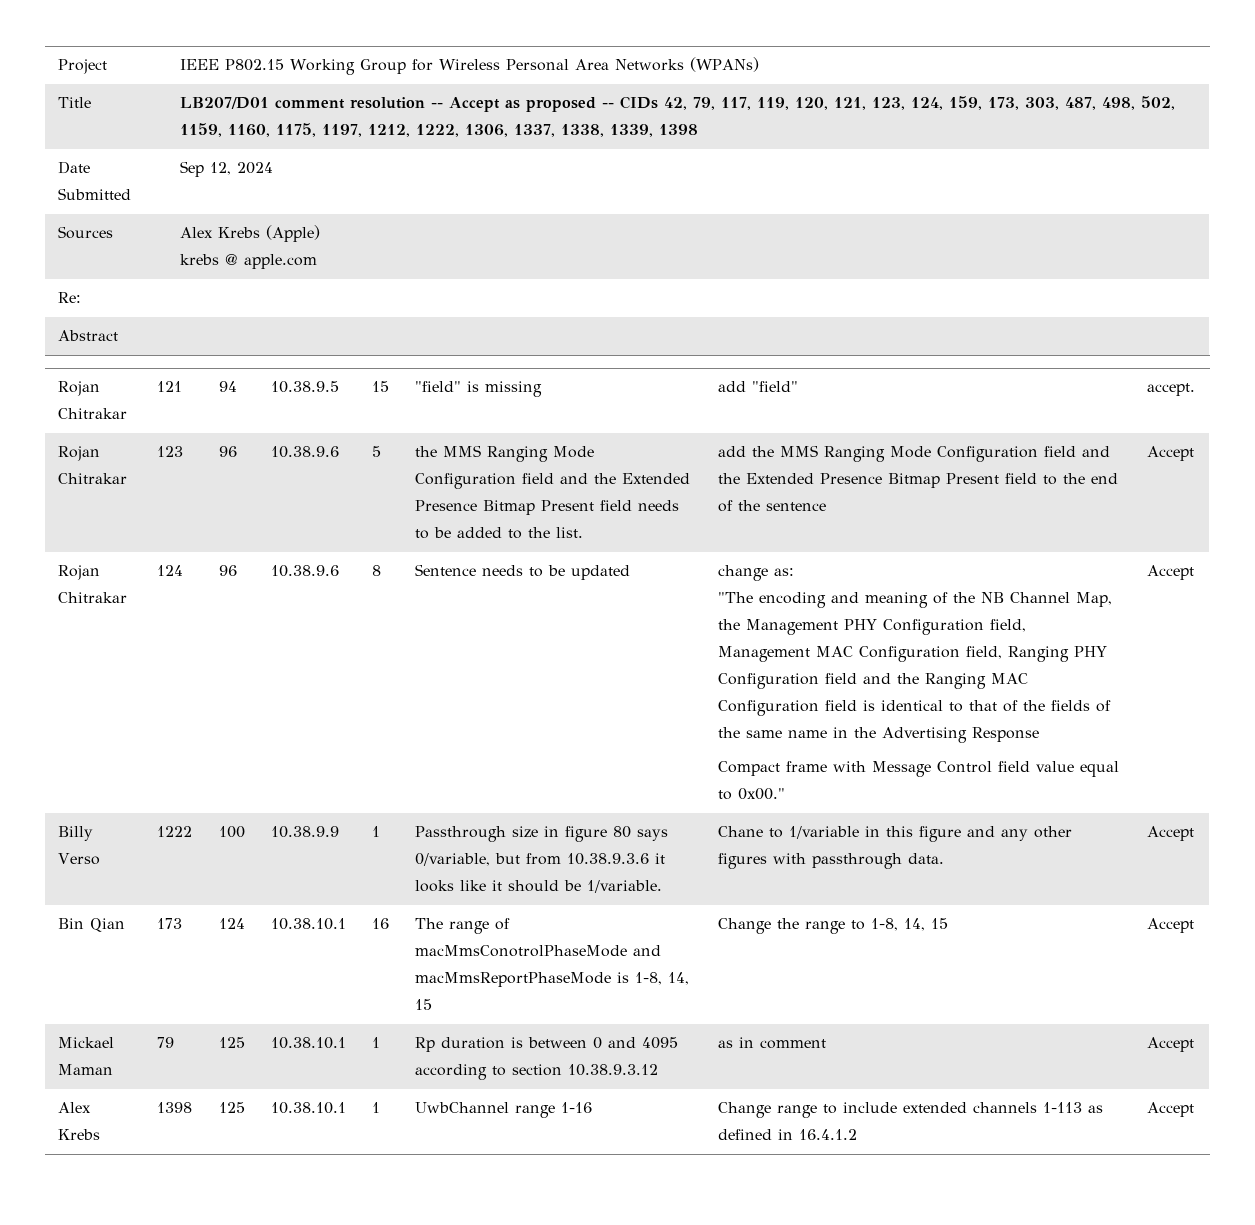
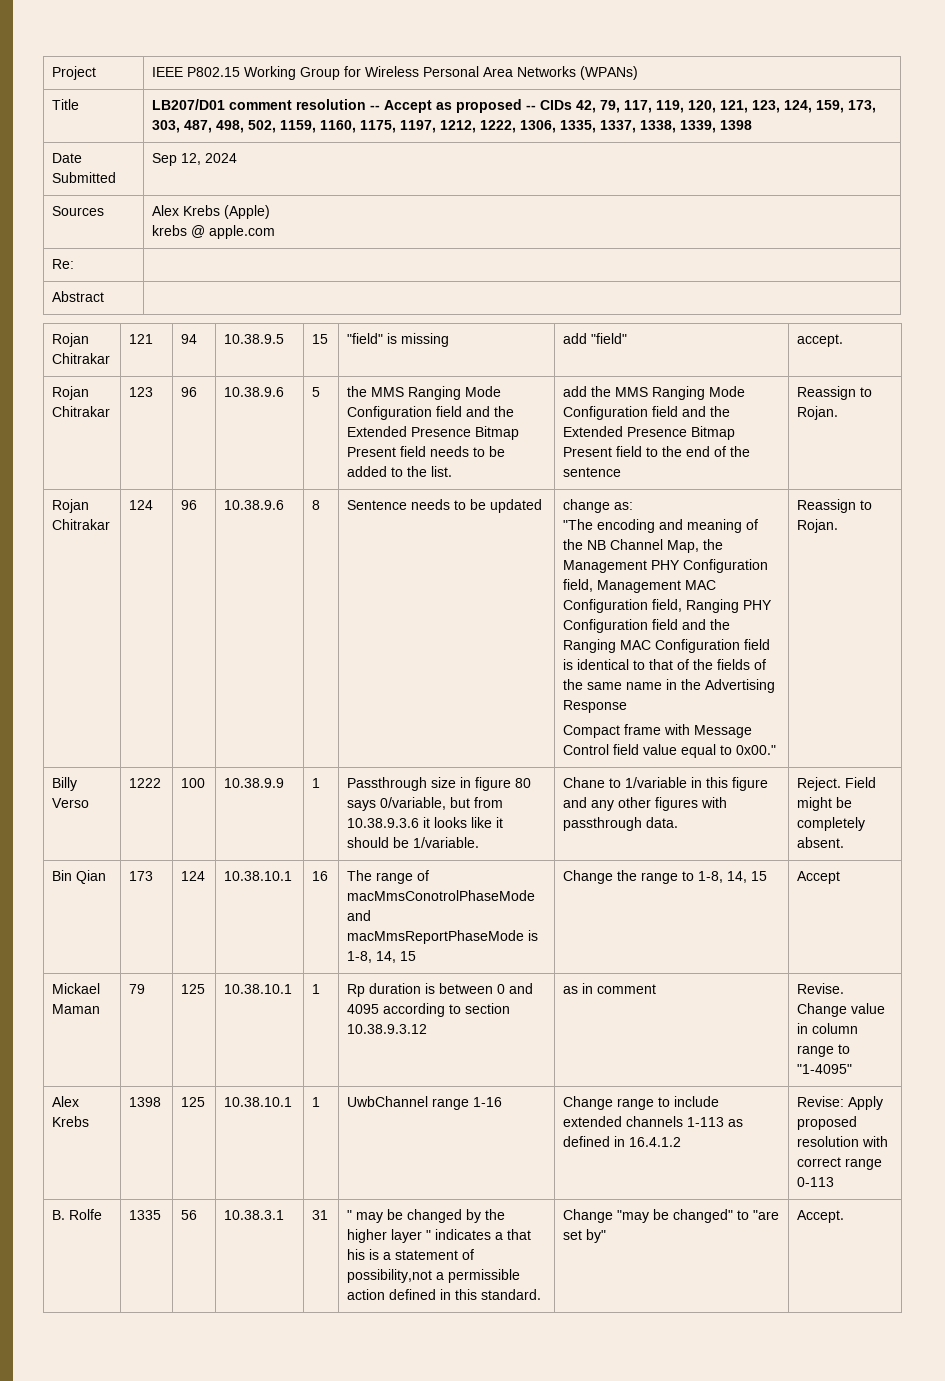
- Title | LB207/D01 comment resolution -- Accept as proposed -- CIDs 42, 79, 117, 119, 120, 121, 123, 124, 159, 173, 303, 487, 498, 502, 1159, 1160, 1175, 1197, 1212, 1222, 1306, 1337, 1338, 1339, 1398
+ Title | LB207/D01 comment resolution -- Accept as proposed -- CIDs 42, 79, 117, 119, 120, 121, 123, 124, 159, 173, 303, 487, 498, 502, 1159, 1160, 1175, 1197, 1212, 1222, 1306, 1335, 1337, 1338, 1339, 1398
- add the MMS Ranging Mode Configuration field and the Extended Presence Bitmap Present field to the end of the sentence | Accept
+ add the MMS Ranging Mode Configuration field and the Extended Presence Bitmap Present field to the end of the sentence | Reassign to Rojan.
- Compact frame with Message Control field value equal to 0x00." | Accept
+ Compact frame with Message Control field value equal to 0x00." | Reassign to Rojan.
- Chane to 1/variable in this figure and any other figures with passthrough data. | Accept
+ Chane to 1/variable in this figure and any other figures with passthrough data. | Reject. Field might be completely absent.
- Mickael Maman | 79 | 125 | 10.38.10.1 | 1 | Rp duration is between 0 and 4095 according to section 10.38.9.3.12 | as in comment | Accept
+ Mickael Maman | 79 | 125 | 10.38.10.1 | 1 | Rp duration is between 0 and 4095 according to section 10.38.9.3.12 | as in comment | Revise. Change value in column range to "1-4095"
- Alex Krebs | 1398 | 125 | 10.38.10.1 | 1 | UwbChannel range 1-16 | Change range to include extended channels 1-113 as defined in 16.4.1.2 | Accept
+ Alex Krebs | 1398 | 125 | 10.38.10.1 | 1 | UwbChannel range 1-16 | Change range to include extended channels 1-113 as defined in 16.4.1.2 | Revise: Apply proposed resolution with correct range 0-113
+ B. Rolfe | 1335 | 56 | 10.38.3.1 | 31 | " may be changed by the higher layer " indicates a that his is a statement of possibility,not a permissible action defined in this standard. | Change "may be changed" to "are set by" | Accept.

